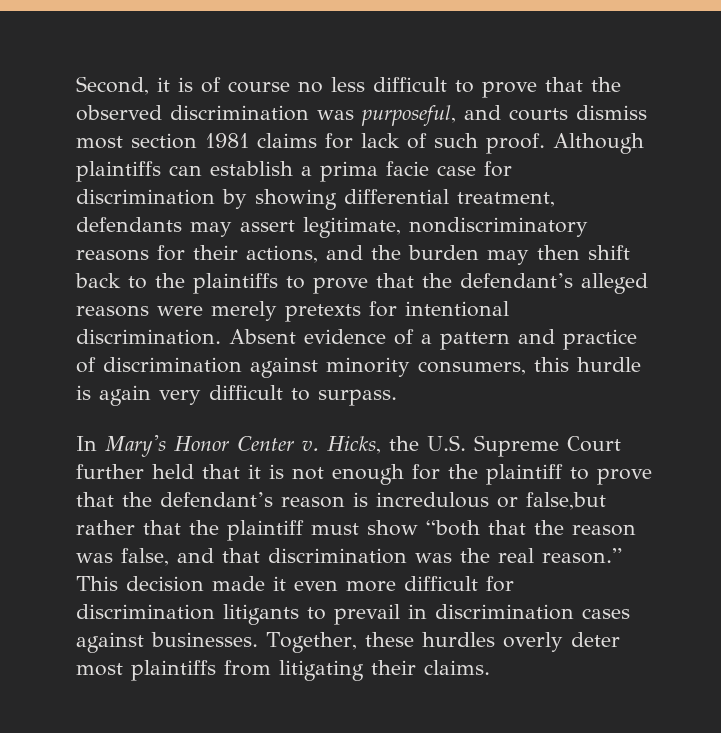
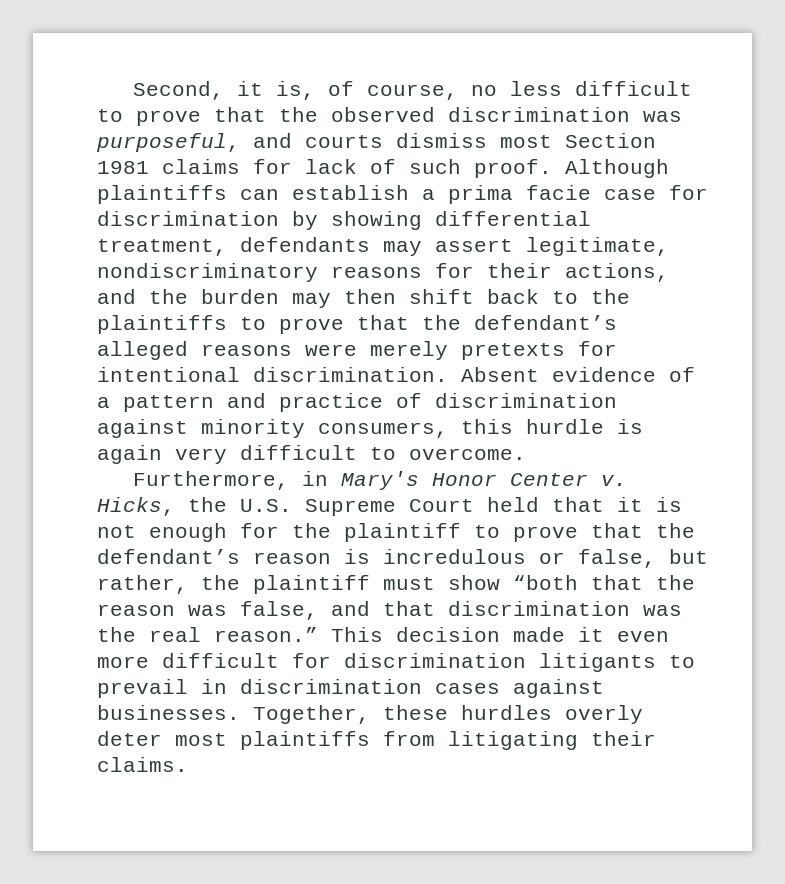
- Second, it is of course no less difficult to prove that the observed discrimination was purposeful, and courts dismiss most section 1981 claims for lack of such proof.
+ Second, it is, of course, no less difficult to prove that the observed discrimination was purposeful, and courts dismiss most Section 1981 claims for lack of such proof.
- Absent evidence of a pattern and practice of discrimination against minority consumers, this hurdle is again very difficult to surpass.
- In Mary's Honor Center v.
+ Absent evidence of a pattern and practice of discrimination against minority consumers, this hurdle is again very difficult to overcome.
+ Furthermore, in Mary's Honor Center v.
- Hicks, the U.S. Supreme Court further held that it is not enough for the plaintiff to prove that the defendant’s reason is incredulous or false,but rather that the plaintiff must show “both that the reason was false, and that discrimination was the real reason.”
+ Hicks, the U.S. Supreme Court held that it is not enough for the plaintiff to prove that the defendant’s reason is incredulous or false, but rather, the plaintiff must show “both that the reason was false, and that discrimination was the real reason.”

